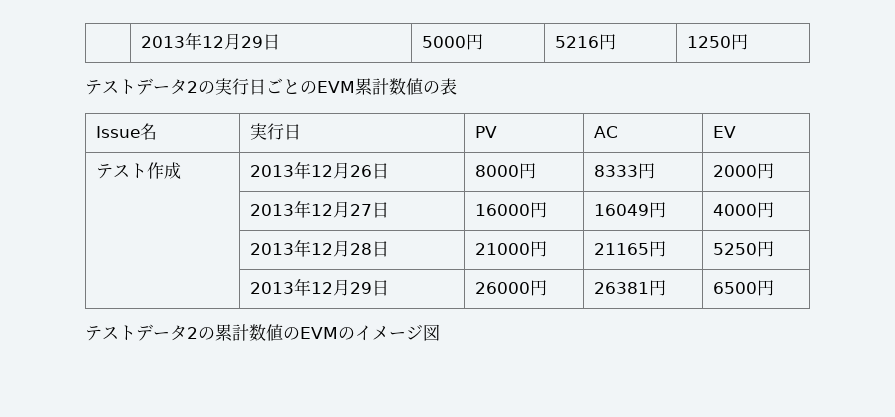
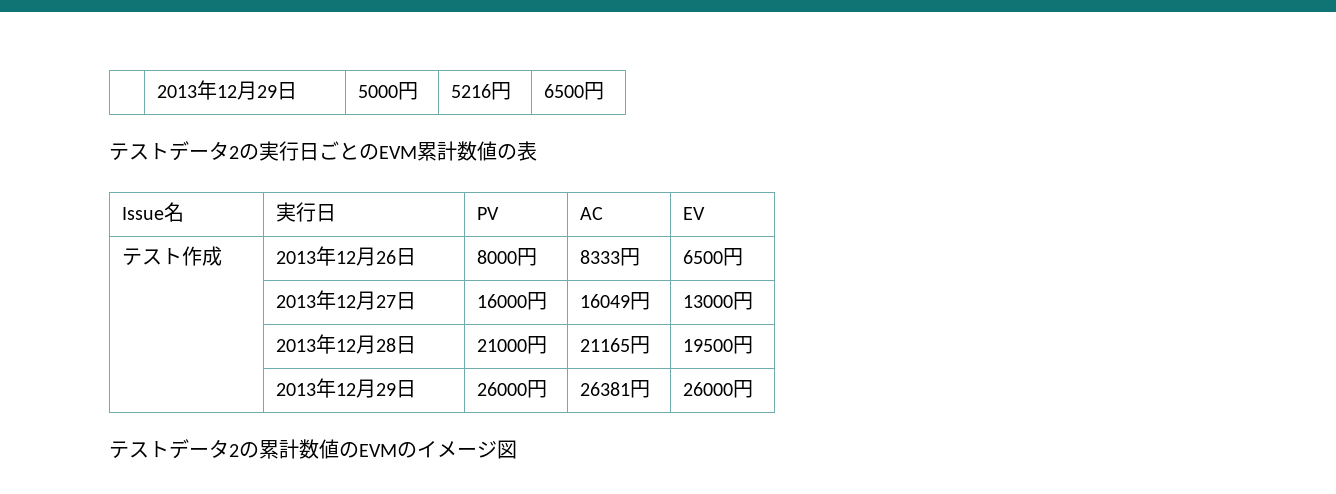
- | 2013年12月29日 | 5000円 | 5216円 | 1250円
+ | 2013年12月29日 | 5000円 | 5216円 | 6500円
- テスト作成 | 2013年12月26日 | 8000円 | 8333円 | 2000円
+ テスト作成 | 2013年12月26日 | 8000円 | 8333円 | 6500円
- | 2013年12月27日 | 16000円 | 16049円 | 4000円
+ | 2013年12月27日 | 16000円 | 16049円 | 13000円
- | 2013年12月28日 | 21000円 | 21165円 | 5250円
+ | 2013年12月28日 | 21000円 | 21165円 | 19500円
- | 2013年12月29日 | 26000円 | 26381円 | 6500円
+ | 2013年12月29日 | 26000円 | 26381円 | 26000円

